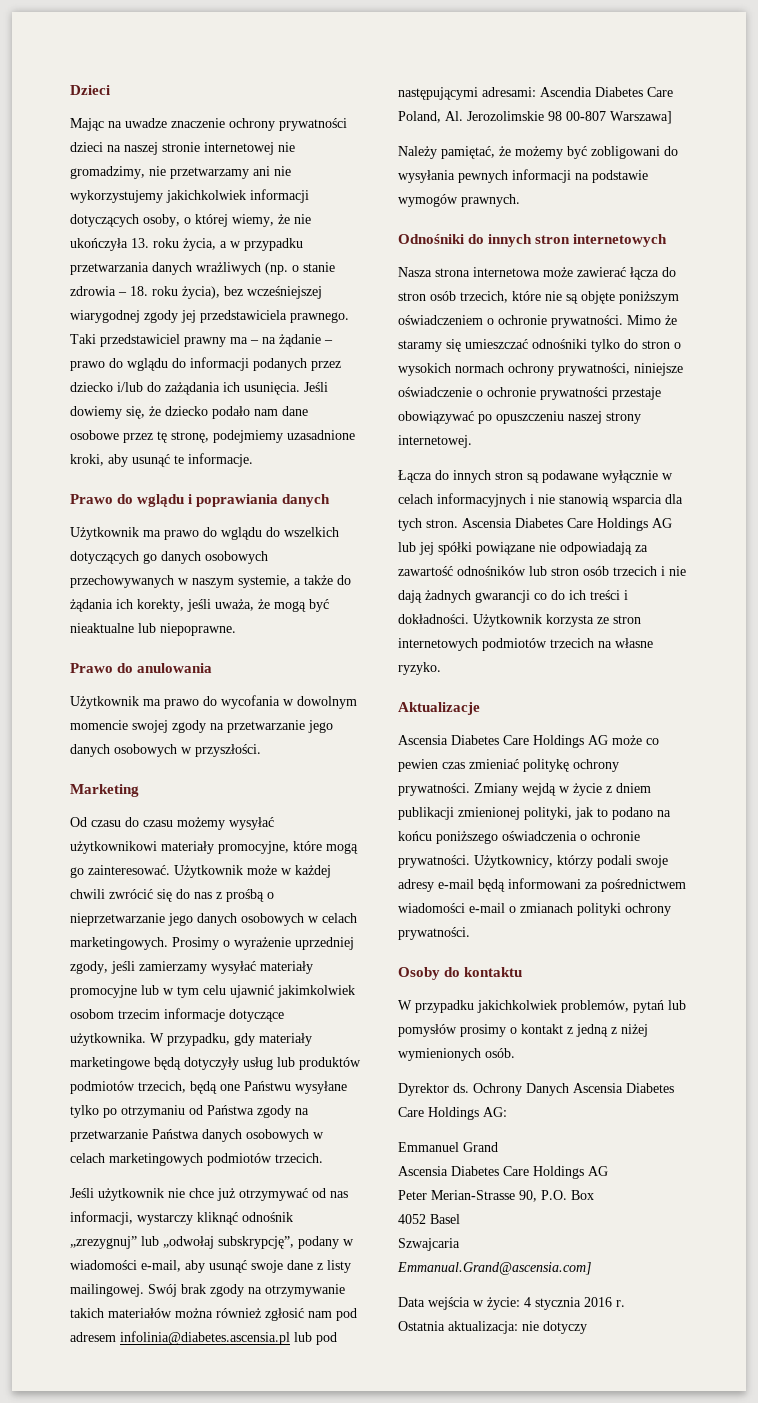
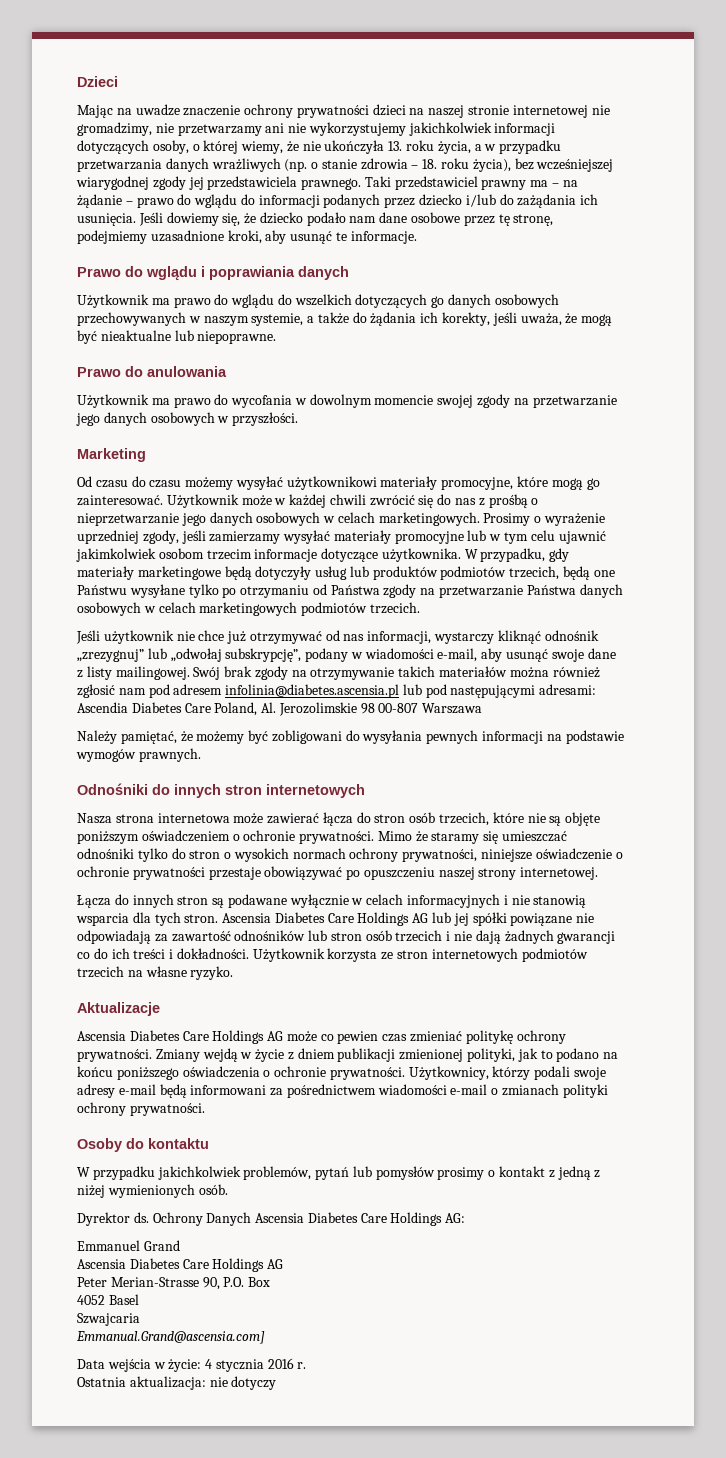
- Swój brak zgody na otrzymywanie takich materiałów można również zgłosić nam pod adresem infolinia@diabetes.ascensia.pl lub pod następującymi adresami: Ascendia Diabetes Care Poland, Al. Jerozolimskie 98 00-807 Warszawa]
+ Swój brak zgody na otrzymywanie takich materiałów można również zgłosić nam pod adresem infolinia@diabetes.ascensia.pl lub pod następującymi adresami: Ascendia Diabetes Care Poland, Al. Jerozolimskie 98 00-807 Warszawa

